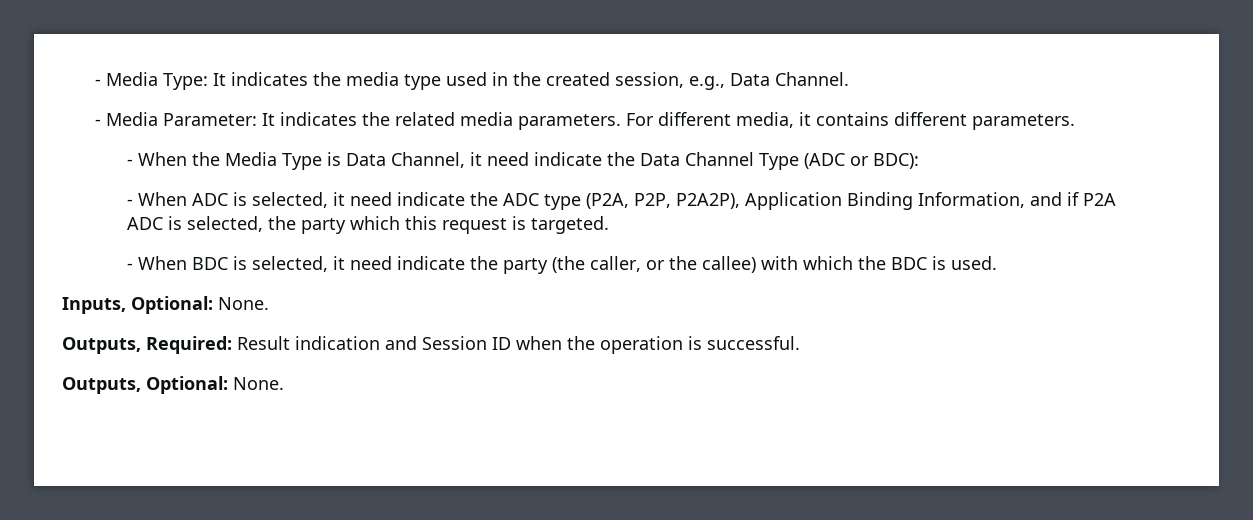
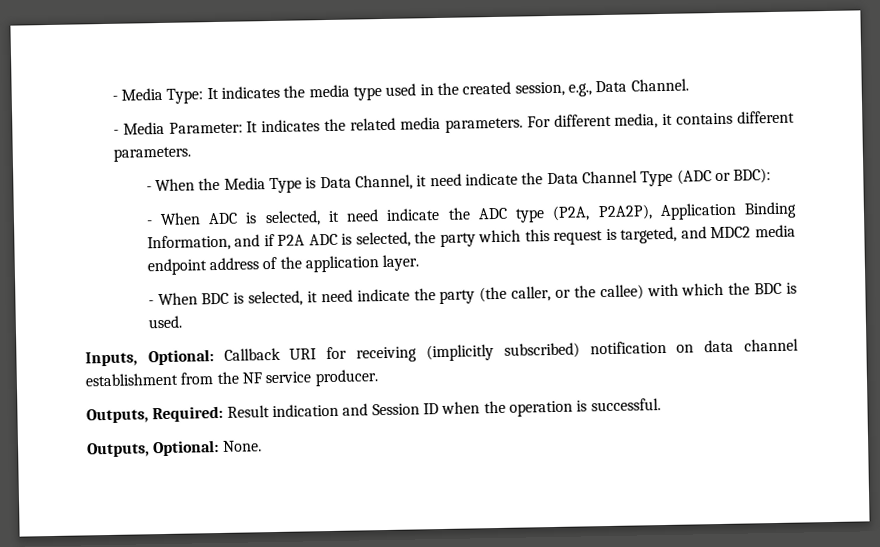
- - When ADC is selected, it need indicate the ADC type (P2A, P2P, P2A2P), Application Binding Information, and if P2A ADC is selected, the party which this request is targeted.
+ - When ADC is selected, it need indicate the ADC type (P2A, P2A2P), Application Binding Information, and if P2A ADC is selected, the party which this request is targeted, and MDC2 media endpoint address of the application layer.
- Inputs, Optional: None.
+ Inputs, Optional: Callback URI for receiving (implicitly subscribed) notification on data channel establishment from the NF service producer.

